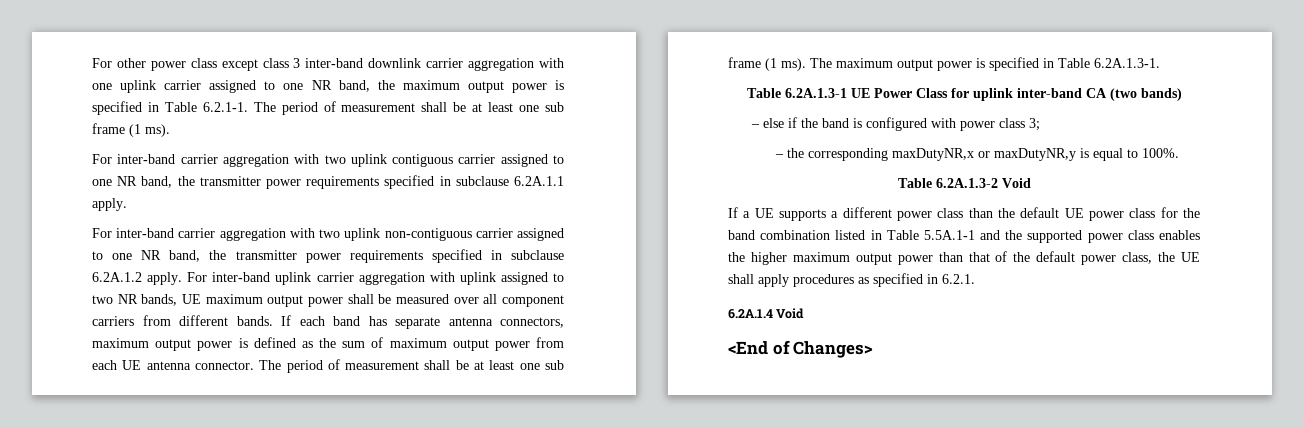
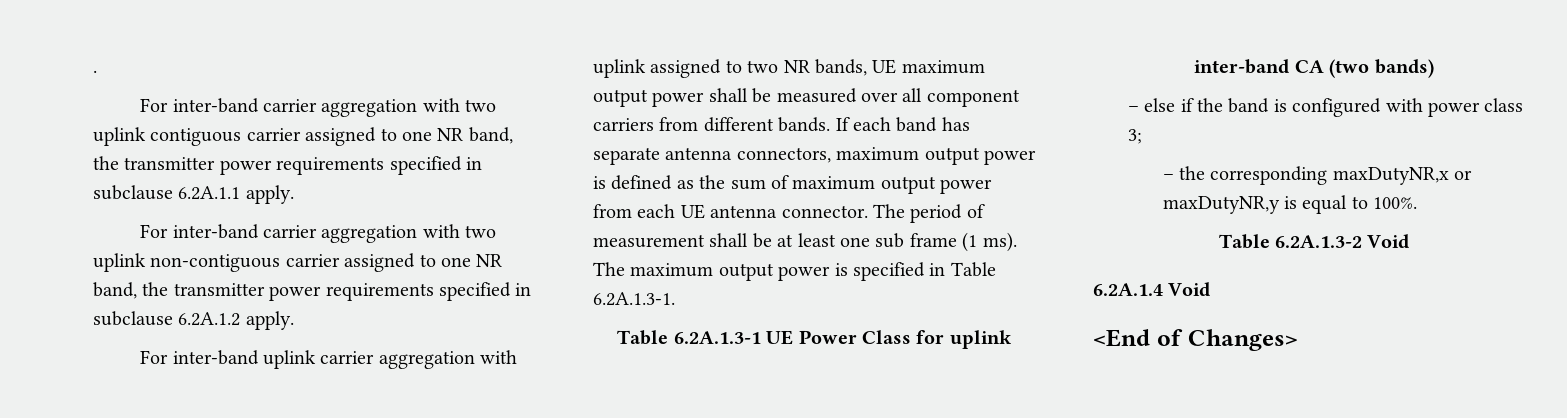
- For other power class except class 3 inter-band downlink carrier aggregation with one uplink carrier assigned to one NR band, the maximum output power is specified in Table 6.2.1-1. The period of measurement shall be at least one sub frame (1 ms).
+ .
- For inter-band carrier aggregation with two uplink non-contiguous carrier assigned to one NR band, the transmitter power requirements specified in subclause 6.2A.1.2 apply. For inter-band uplink carrier aggregation with uplink assigned to two NR bands, UE maximum output power shall be measured over all component carriers from different bands.
+ For inter-band carrier aggregation with two uplink non-contiguous carrier assigned to one NR band, the transmitter power requirements specified in subclause 6.2A.1.2 apply.
+ For inter-band uplink carrier aggregation with uplink assigned to two NR bands, UE maximum output power shall be measured over all component carriers from different bands.
- If a UE supports a different power class than the default UE power class for the band combination listed in Table 5.5A.1-1 and the supported power class enables the higher maximum output power than that of the default power class, the UE shall apply procedures as specified in 6.2.1.

